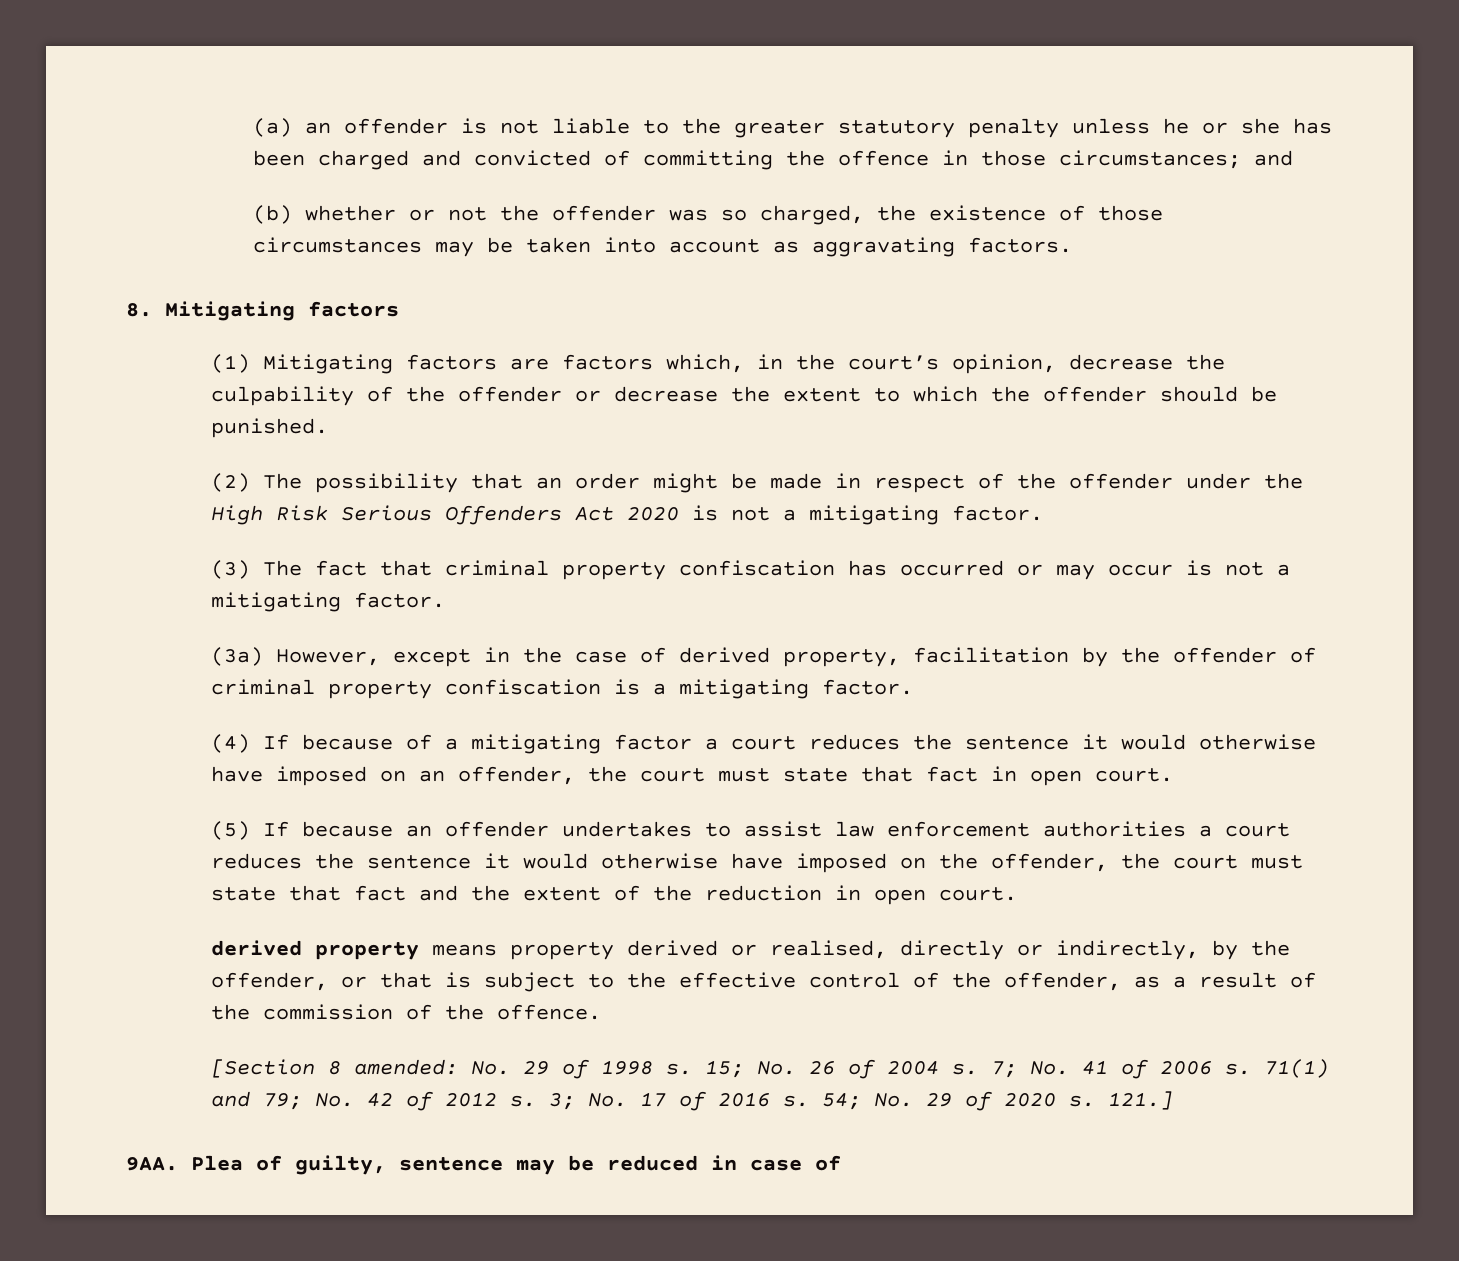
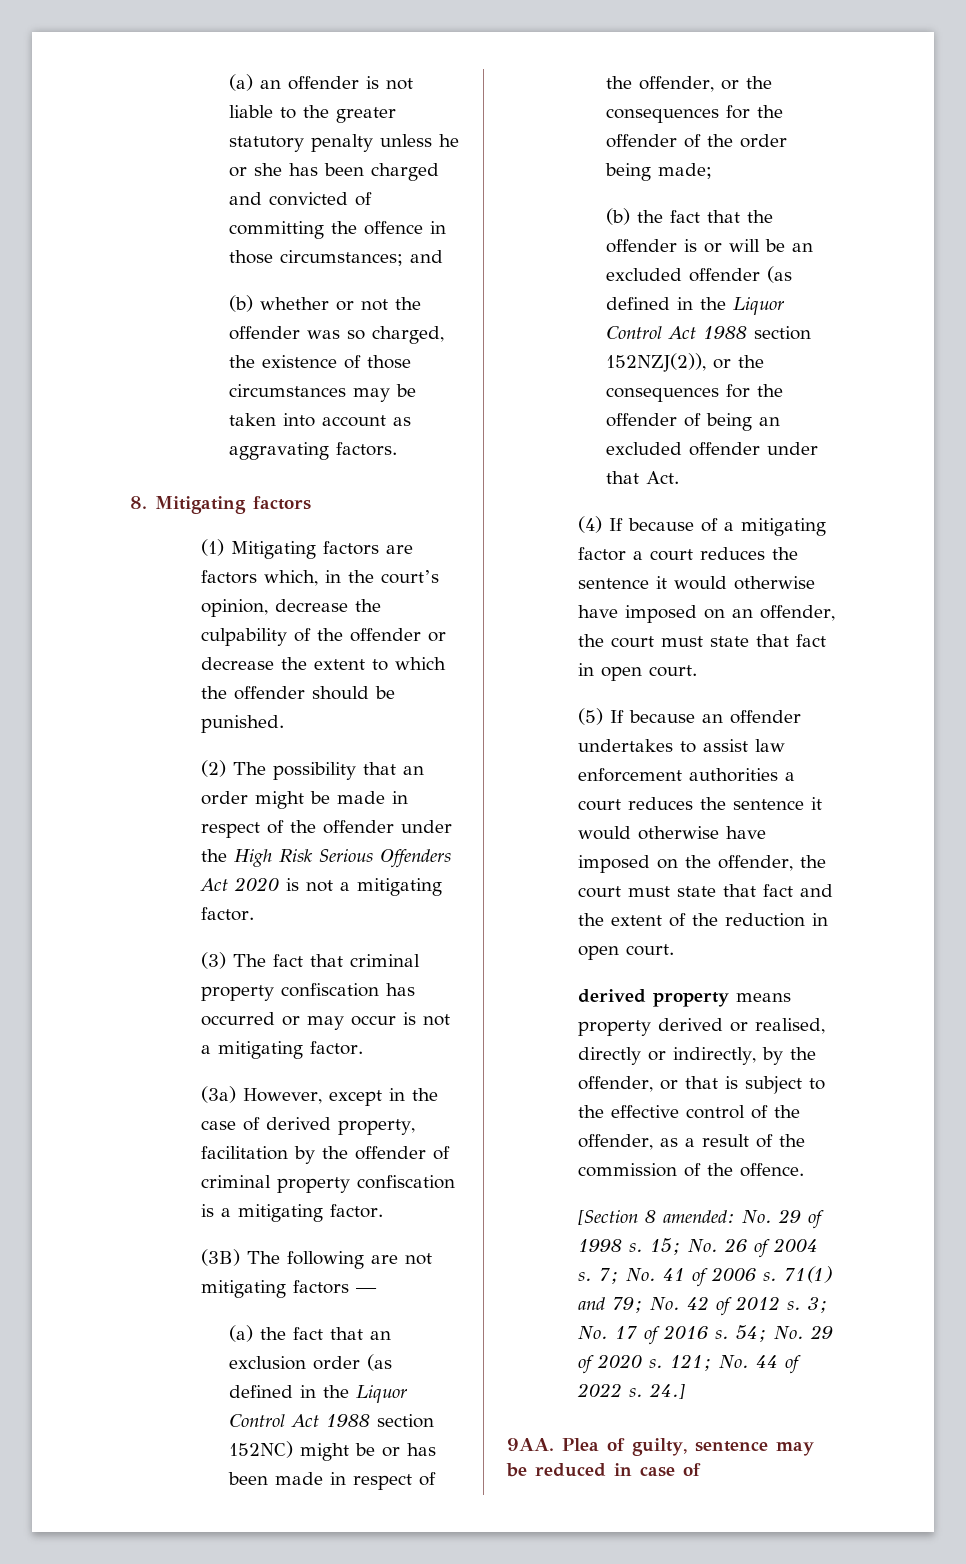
+ (3B) The following are not mitigating factors —
+ (a) the fact that an exclusion order (as defined in the Liquor Control Act 1988 section 152NC) might be or has been made in respect of the offender, or the consequences for the offender of the order being made;
+ (b) the fact that the offender is or will be an excluded offender (as defined in the Liquor Control Act 1988 section 152NZJ(2)), or the consequences for the offender of being an excluded offender under that Act.
- 121.]
+ 121; No. 44 of 2022 s. 24.]

